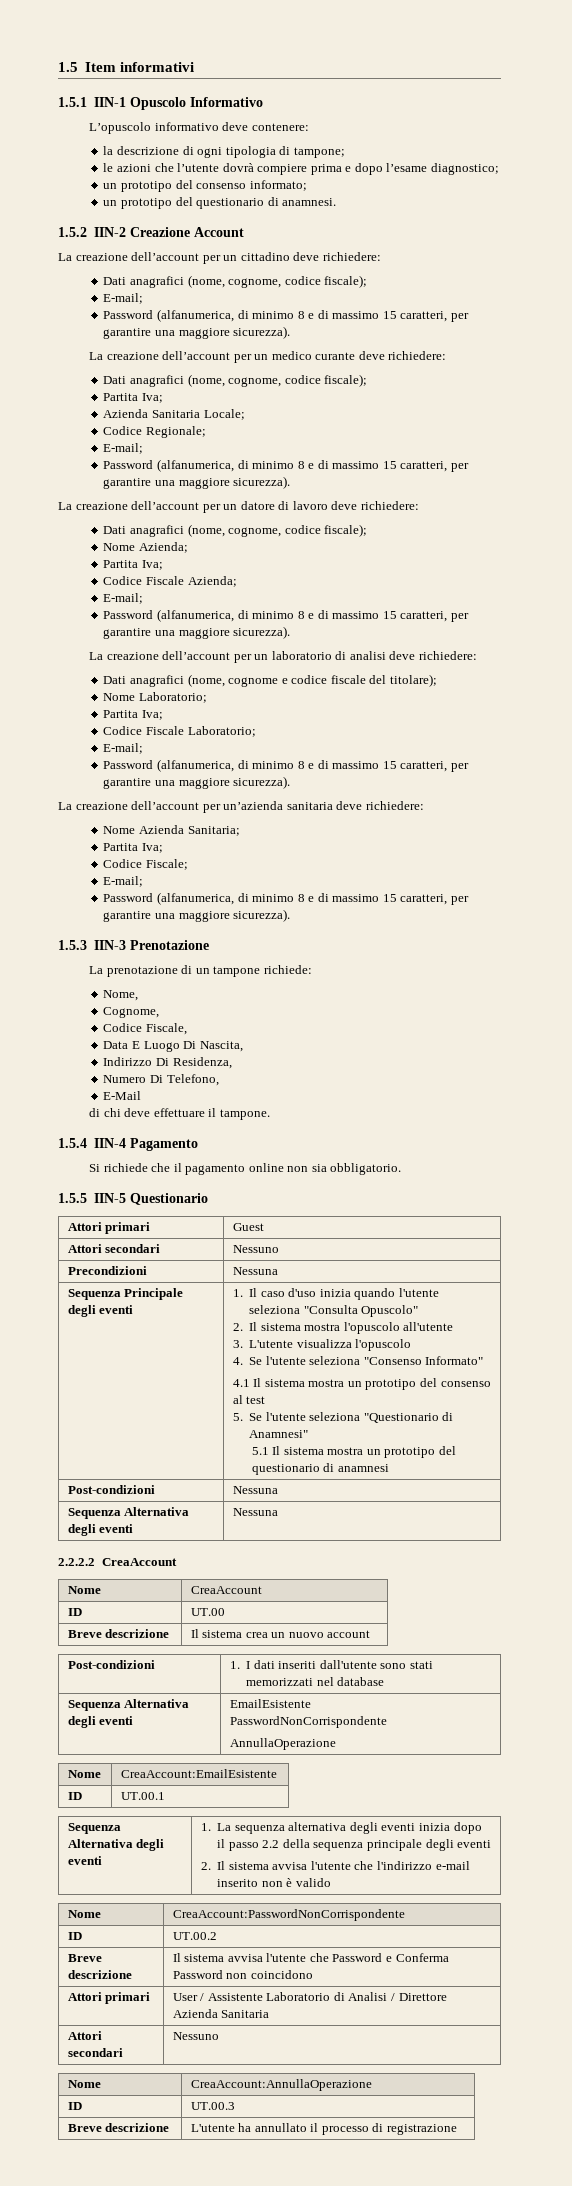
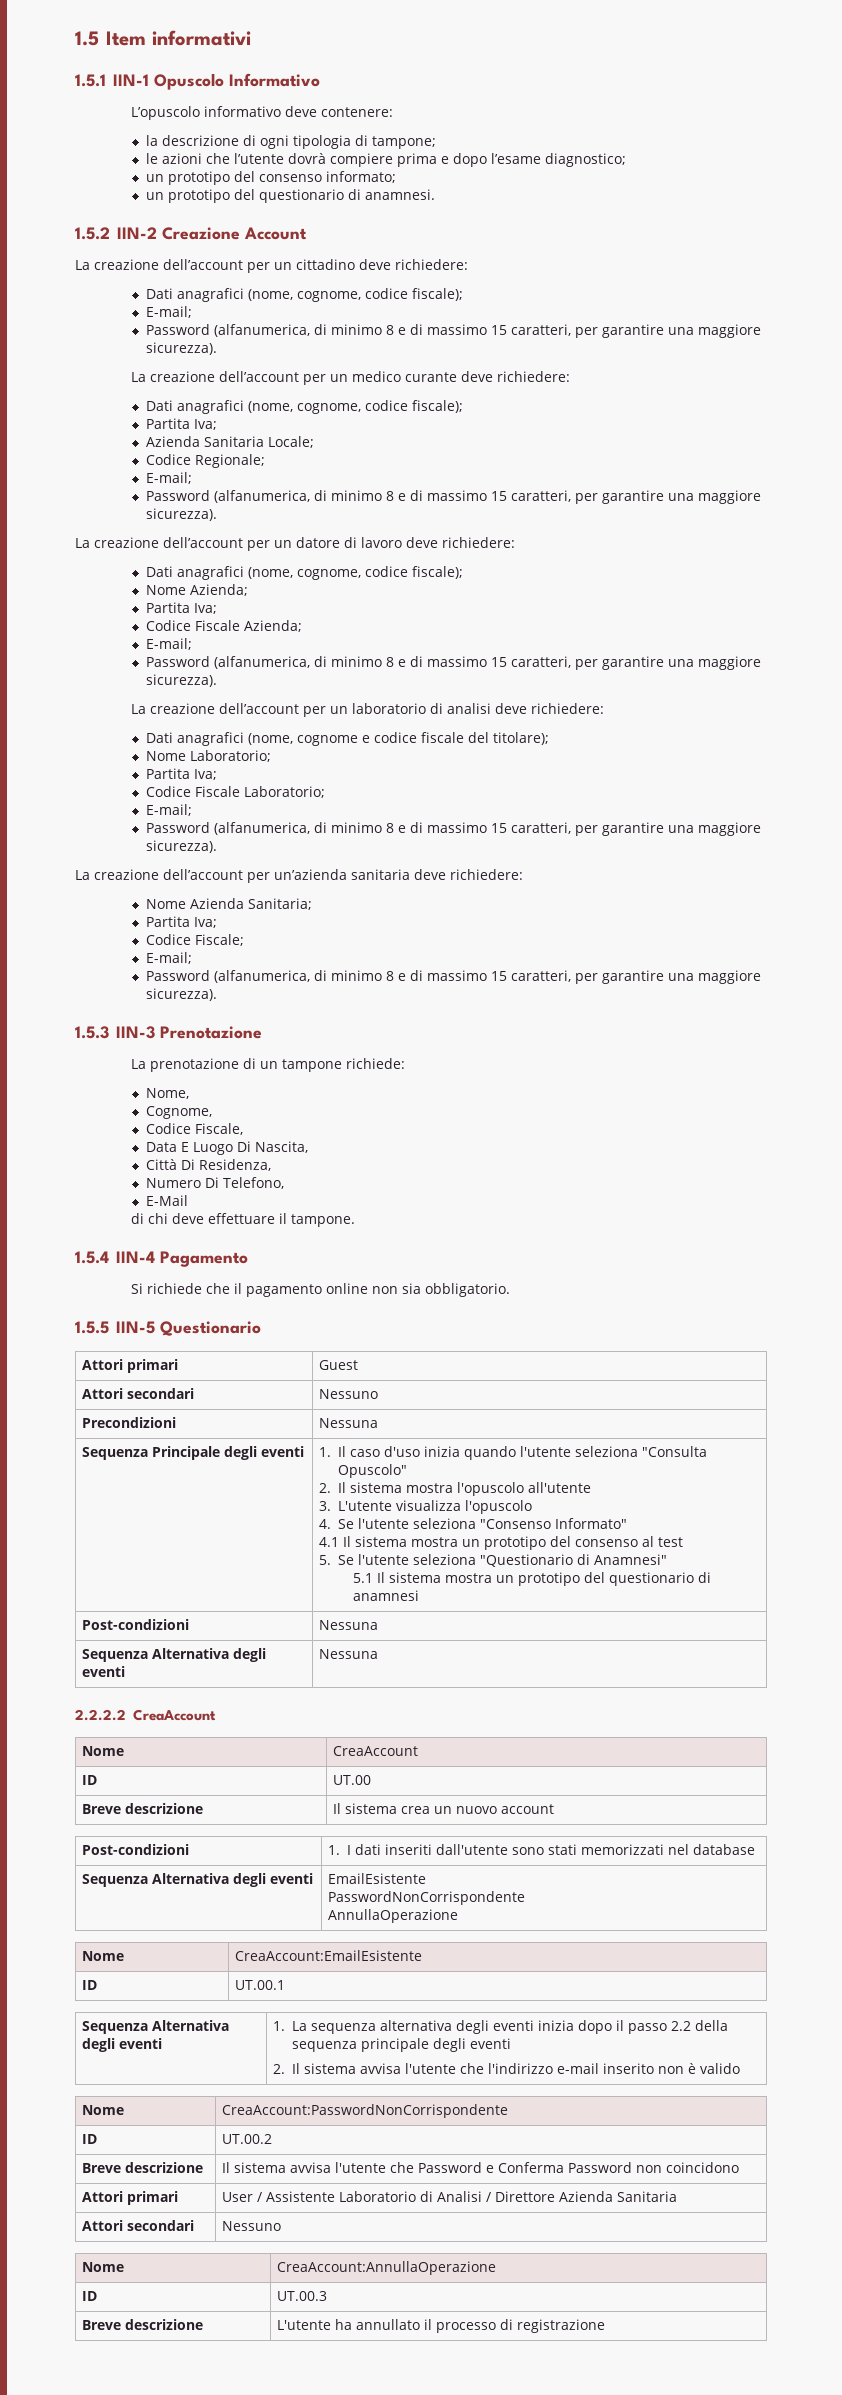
- Indirizzo Di Residenza,
+ Città Di Residenza,

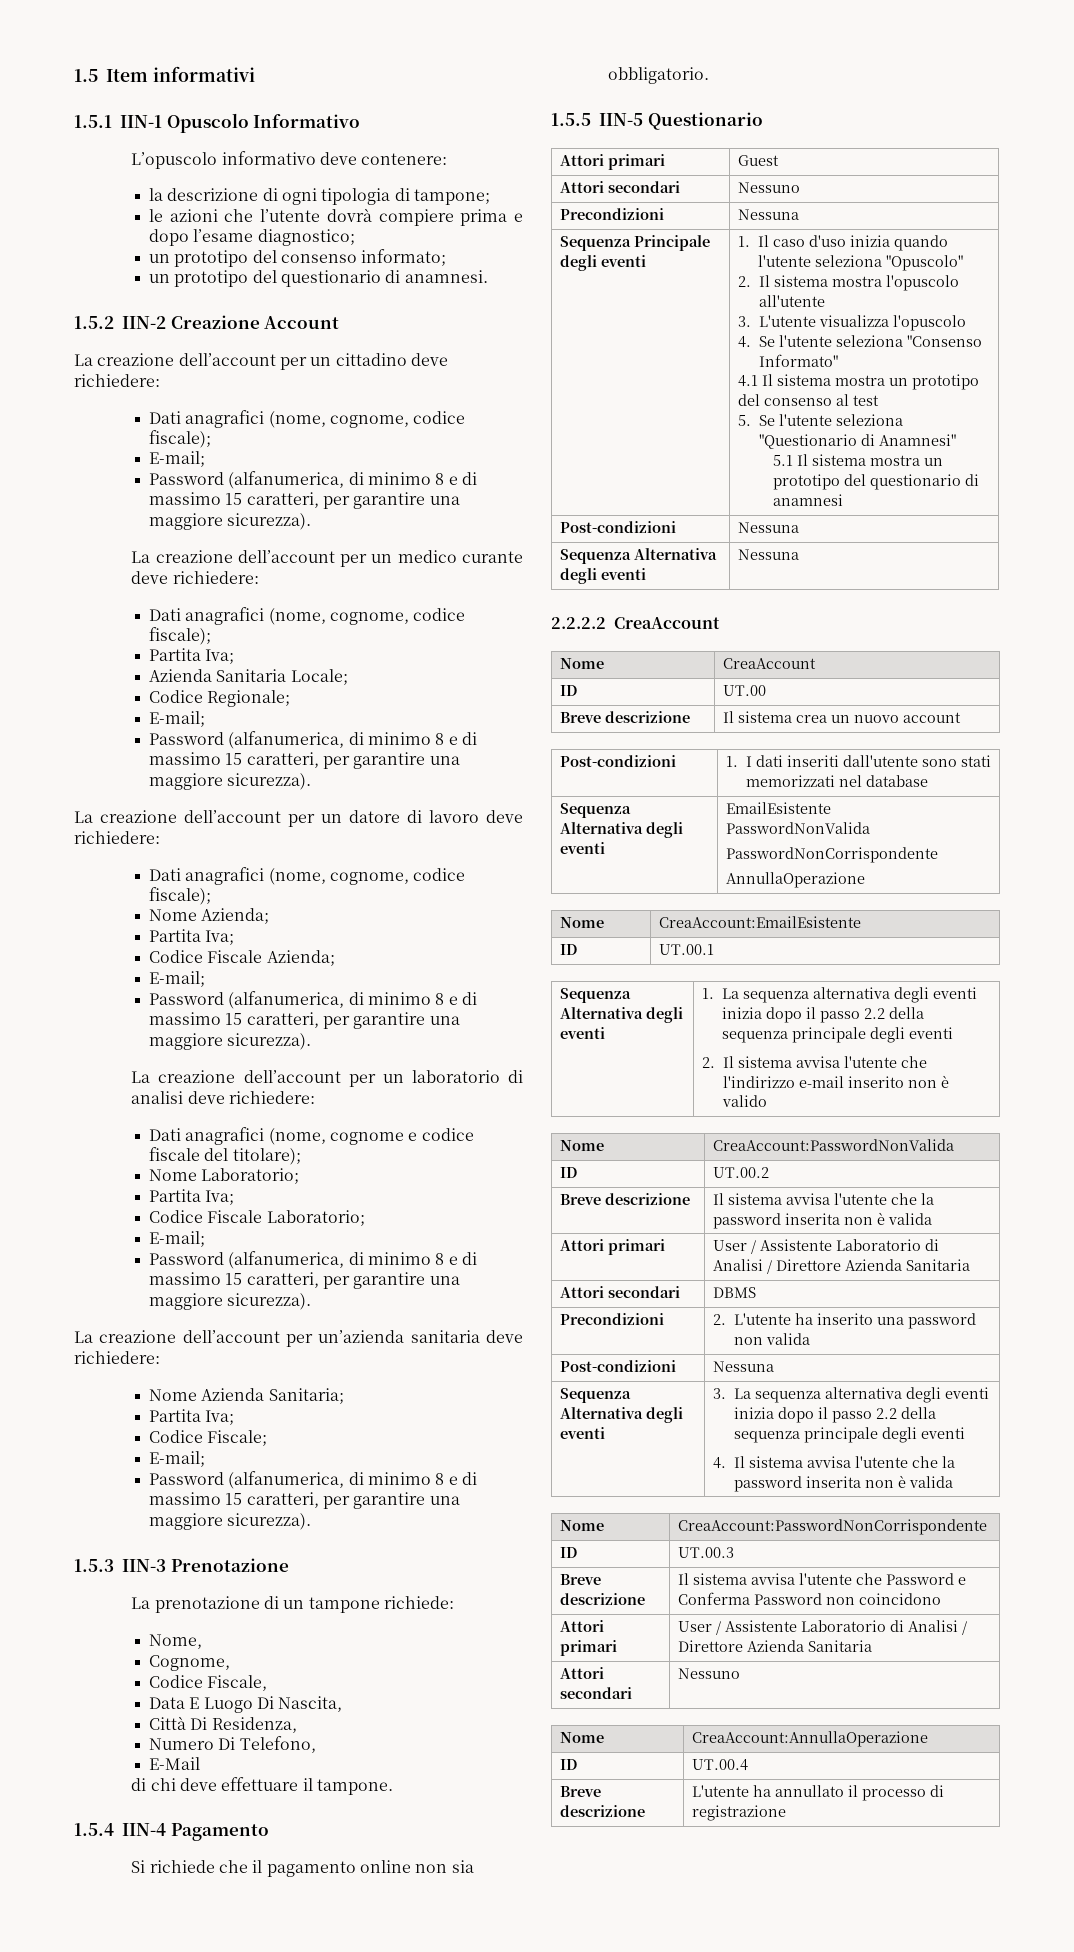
- 1. Il caso d'uso inizia quando l'utente seleziona "Consulta Opuscolo"
+ 1. Il caso d'uso inizia quando l'utente seleziona "Opuscolo"
  Sequenza Alternativa degli eventi | EmailEsistente
+ PasswordNonValida
+ Nome | CreaAccount:PasswordNonValida
+ ID | UT.00.2
+ Breve descrizione | Il sistema avvisa l'utente che la password inserita non è valida
+ Attori primari | User / Assistente Laboratorio di Analisi / Direttore Azienda Sanitaria
+ Attori secondari | DBMS
+ Precondizioni | 2. L'utente ha inserito una password non valida
+ Post-condizioni | Nessuna
+ Sequenza Alternativa degli eventi | 3. La sequenza alternativa degli eventi inizia dopo il passo 2.2 della sequenza principale degli eventi
+ 4. Il sistema avvisa l'utente che la password inserita non è valida
- ID | UT.00.2
+ ID | UT.00.3
- ID | UT.00.3
+ ID | UT.00.4

